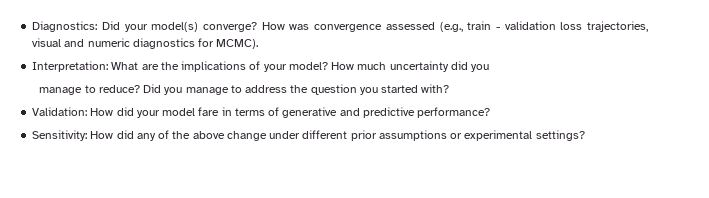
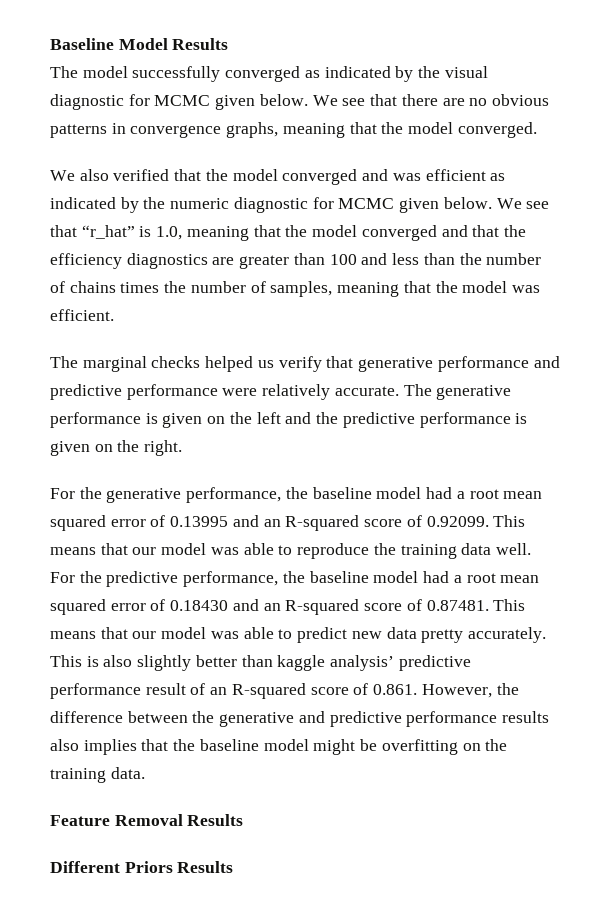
- Diagnostics: Did your model(s) converge? How was convergence assessed (e.g., train - validation loss trajectories, visual and numeric diagnostics for MCMC).
- Interpretation: What are the implications of your model? How much uncertainty did you
- manage to reduce? Did you manage to address the question you started with?
- Validation: How did your model fare in terms of generative and predictive performance?
- Sensitivity: How did any of the above change under different prior assumptions or experimental settings?
+ Baseline Model Results
+ The model successfully converged as indicated by the visual diagnostic for MCMC given below. We see that there are no obvious patterns in convergence graphs, meaning that the model converged.
+ We also verified that the model converged and was efficient as indicated by the numeric diagnostic for MCMC given below. We see that “r_hat” is 1.0, meaning that the model converged and that the efficiency diagnostics are greater than 100 and less than the number of chains times the number of samples, meaning that the model was efficient.
+ The marginal checks helped us verify that generative performance and predictive performance were relatively accurate. The generative performance is given on the left and the predictive performance is given on the right.
+ For the generative performance, the baseline model had a root mean squared error of 0.13995 and an R-squared score of 0.92099. This means that our model was able to reproduce the training data well. For the predictive performance, the baseline model had a root mean squared error of 0.18430 and an R-squared score of 0.87481. This means that our model was able to predict new data pretty accurately. This is also slightly better than kaggle analysis’ predictive performance result of an R-squared score of 0.861. However, the difference between the generative and predictive performance results also implies that the baseline model might be overfitting on the training data.
+ Feature Removal Results
+ Different Priors Results

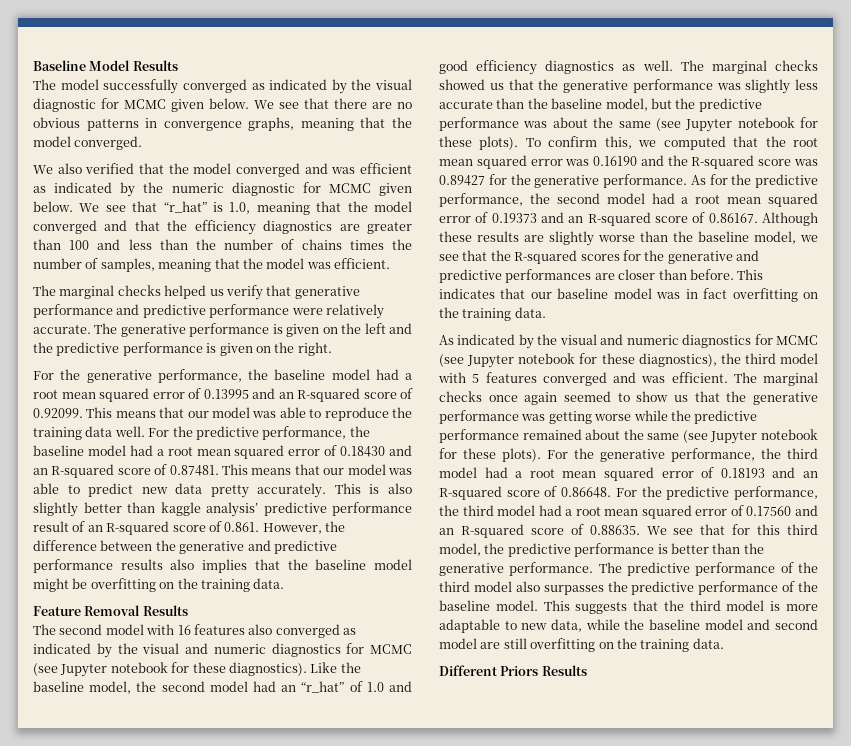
+ The second model with 16 features also converged as indicated by the visual and numeric diagnostics for MCMC (see Jupyter notebook for these diagnostics). Like the baseline model, the second model had an “r_hat” of 1.0 and good efficiency diagnostics as well. The marginal checks showed us that the generative performance was slightly less accurate than the baseline model, but the predictive performance was about the same (see Jupyter notebook for these plots). To confirm this, we computed that the root mean squared error was 0.16190 and the R-squared score was 0.89427 for the generative performance. As for the predictive performance, the second model had a root mean squared error of 0.19373 and an R-squared score of 0.86167. Although these results are slightly worse than the baseline model, we see that the R-squared scores for the generative and predictive performances are closer than before. This indicates that our baseline model was in fact overfitting on the training data.
+ As indicated by the visual and numeric diagnostics for MCMC (see Jupyter notebook for these diagnostics), the third model with 5 features converged and was efficient. The marginal checks once again seemed to show us that the generative performance was getting worse while the predictive performance remained about the same (see Jupyter notebook for these plots). For the generative performance, the third model had a root mean squared error of 0.18193 and an R-squared score of 0.86648. For the predictive performance, the third model had a root mean squared error of 0.17560 and an R-squared score of 0.88635. We see that for this third model, the predictive performance is better than the generative performance. The predictive performance of the third model also surpasses the predictive performance of the baseline model. This suggests that the third model is more adaptable to new data, while the baseline model and second model are still overfitting on the training data.

